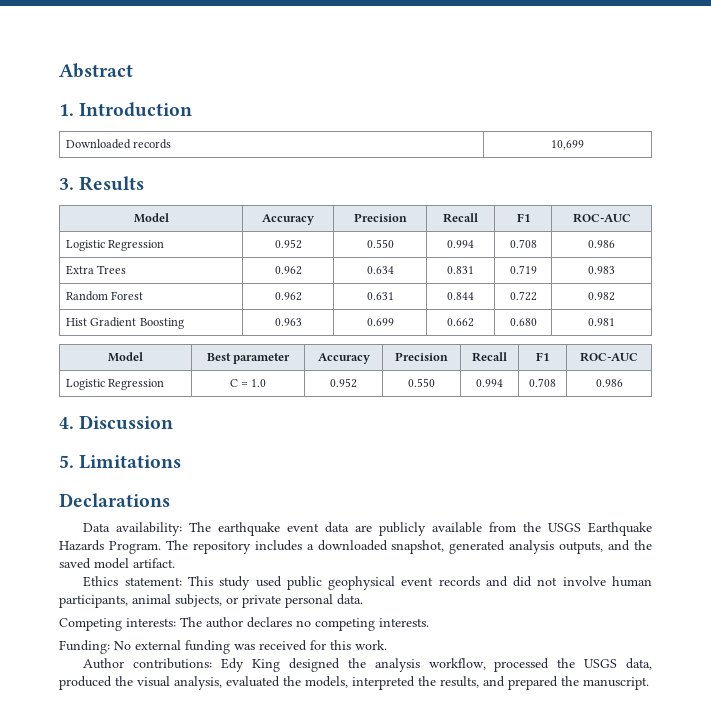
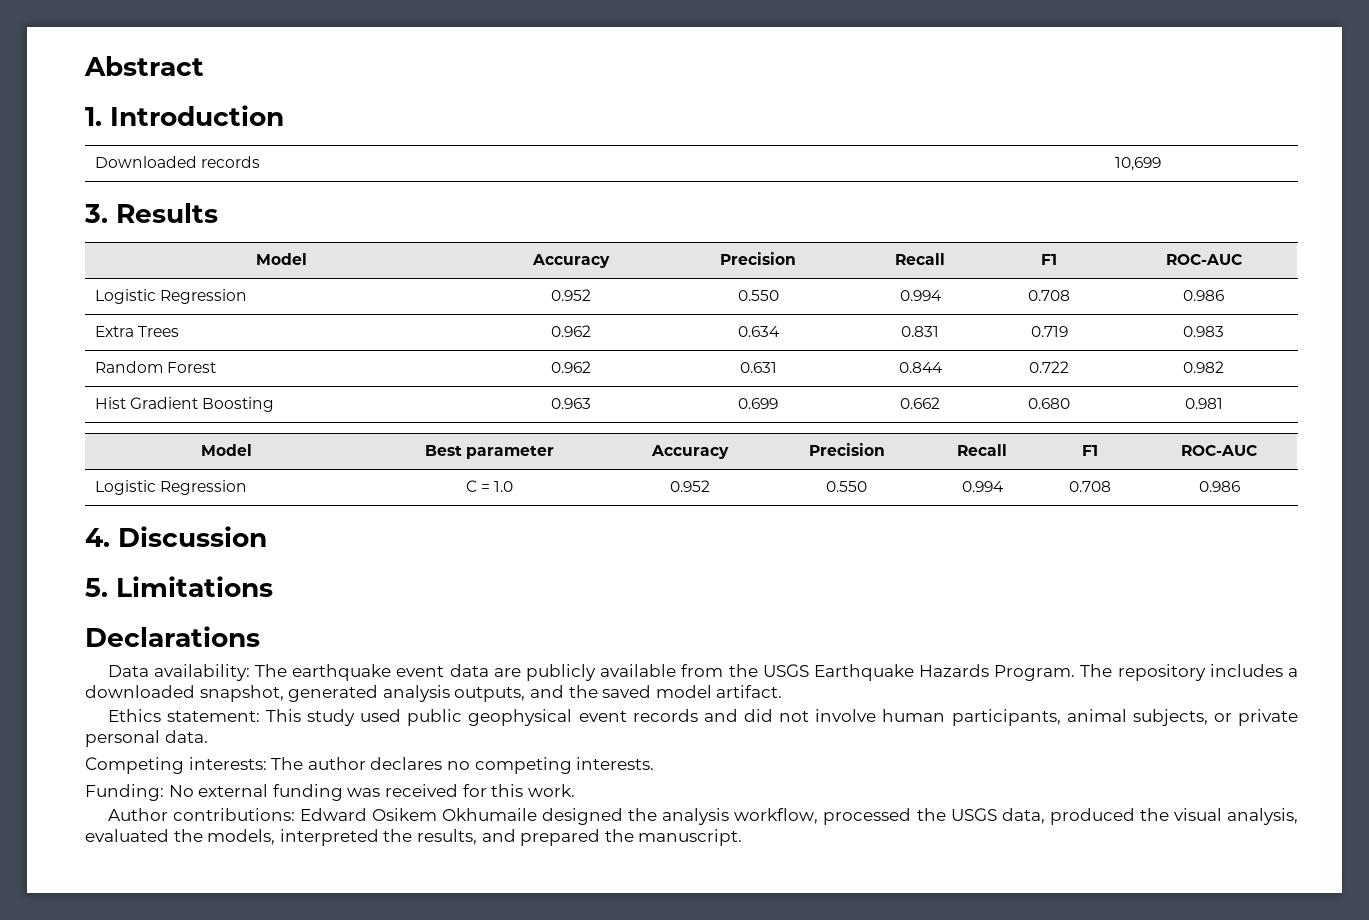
- Author contributions: Edy King designed the analysis workflow, processed the USGS data, produced the visual analysis, evaluated the models, interpreted the results, and prepared the manuscript.
+ Author contributions: Edward Osikem Okhumaile designed the analysis workflow, processed the USGS data, produced the visual analysis, evaluated the models, interpreted the results, and prepared the manuscript.

